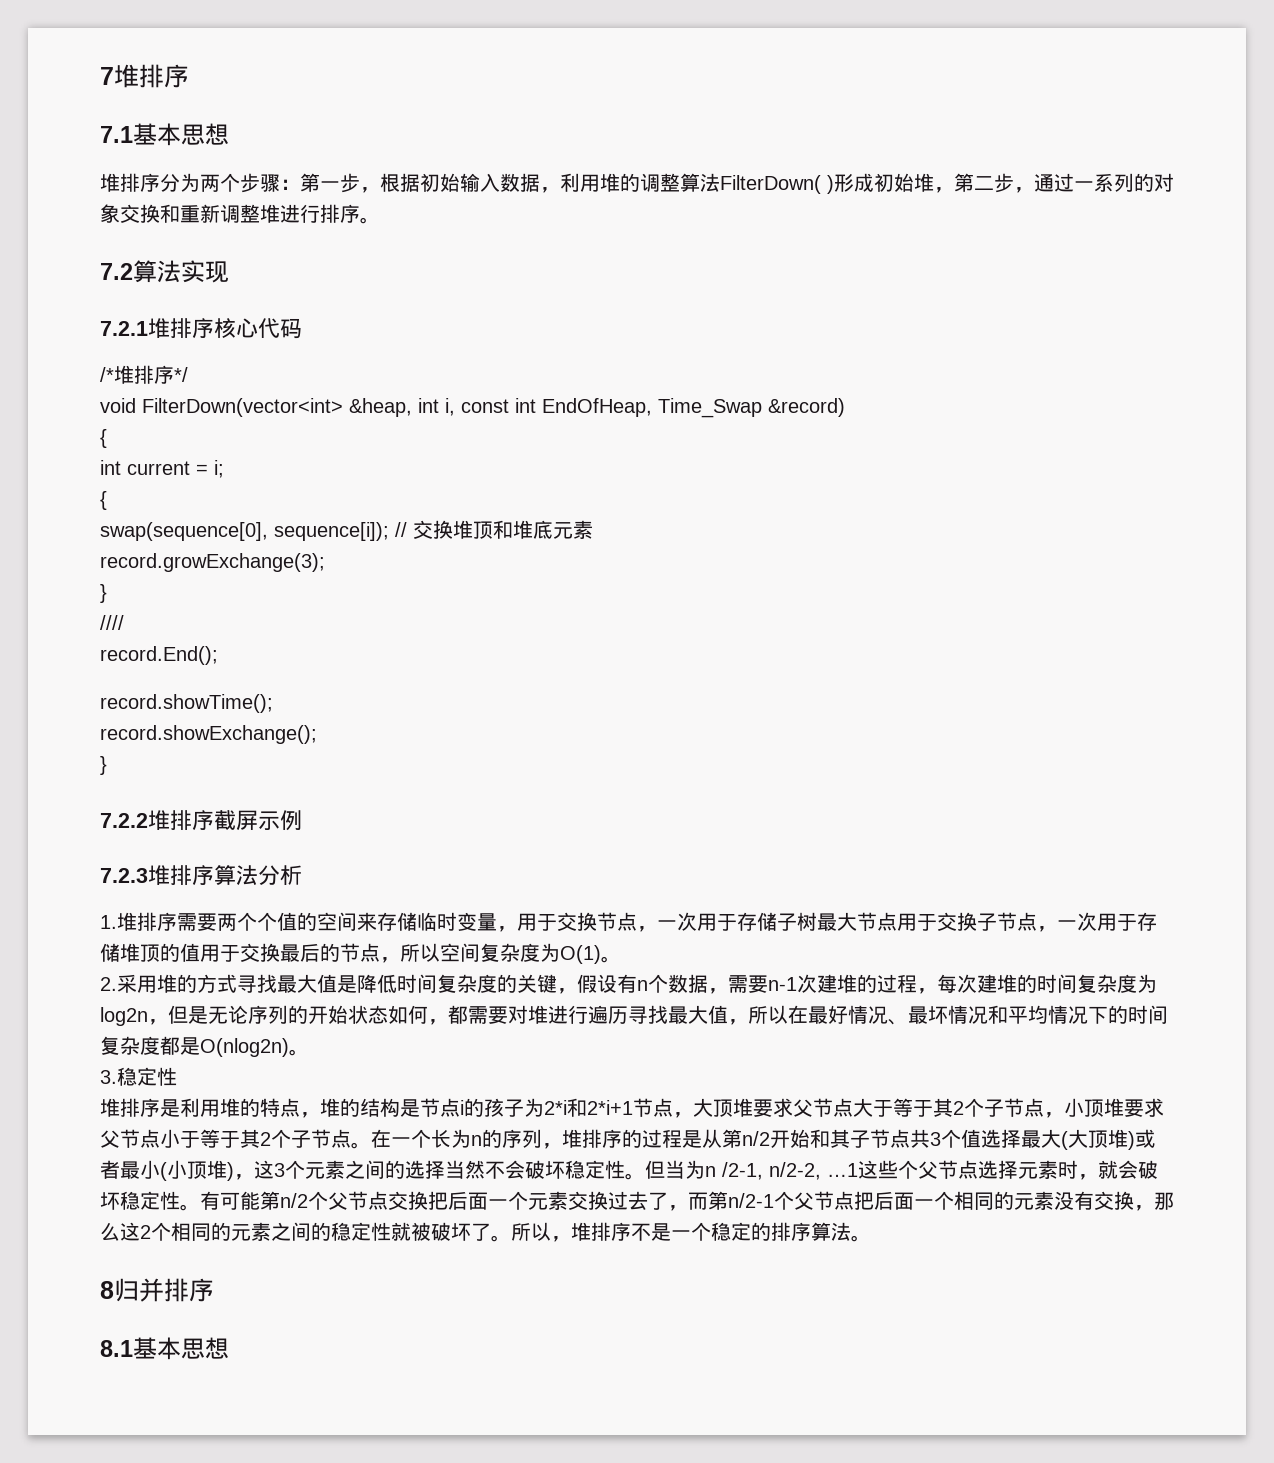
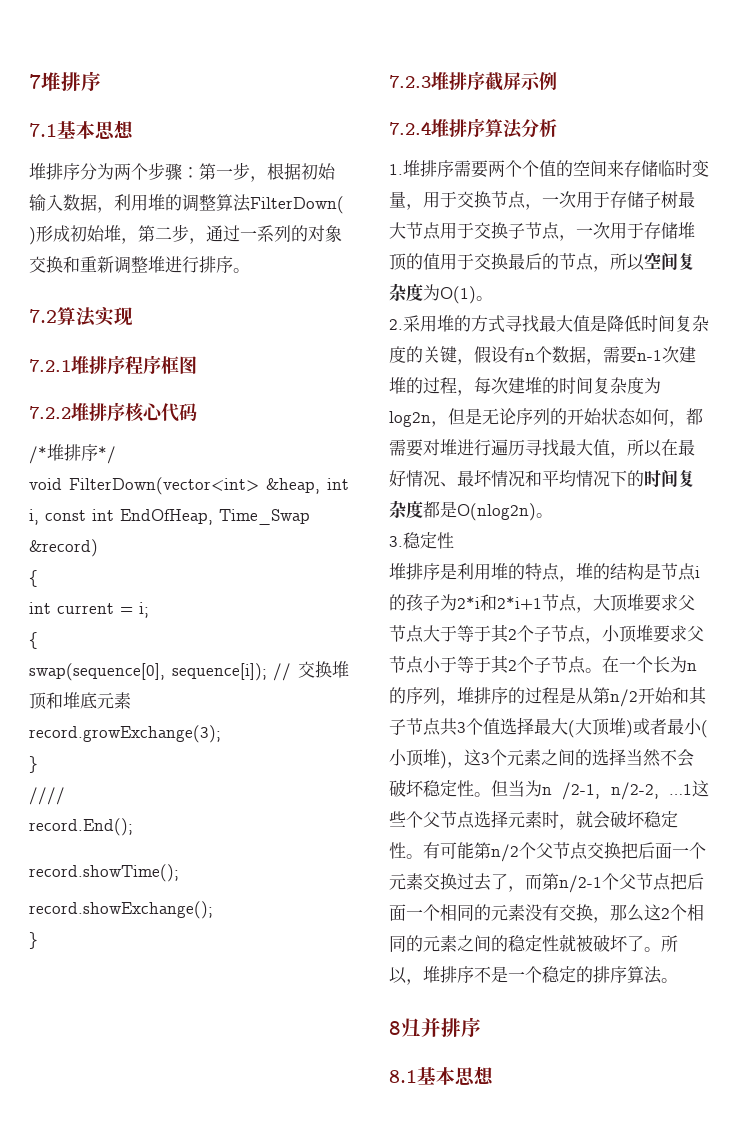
- 7.2.1堆排序核心代码
+ 7.2.1堆排序程序框图
+ 7.2.2堆排序核心代码
- 7.2.2堆排序截屏示例
+ 7.2.3堆排序截屏示例
- 7.2.3堆排序算法分析
+ 7.2.4堆排序算法分析

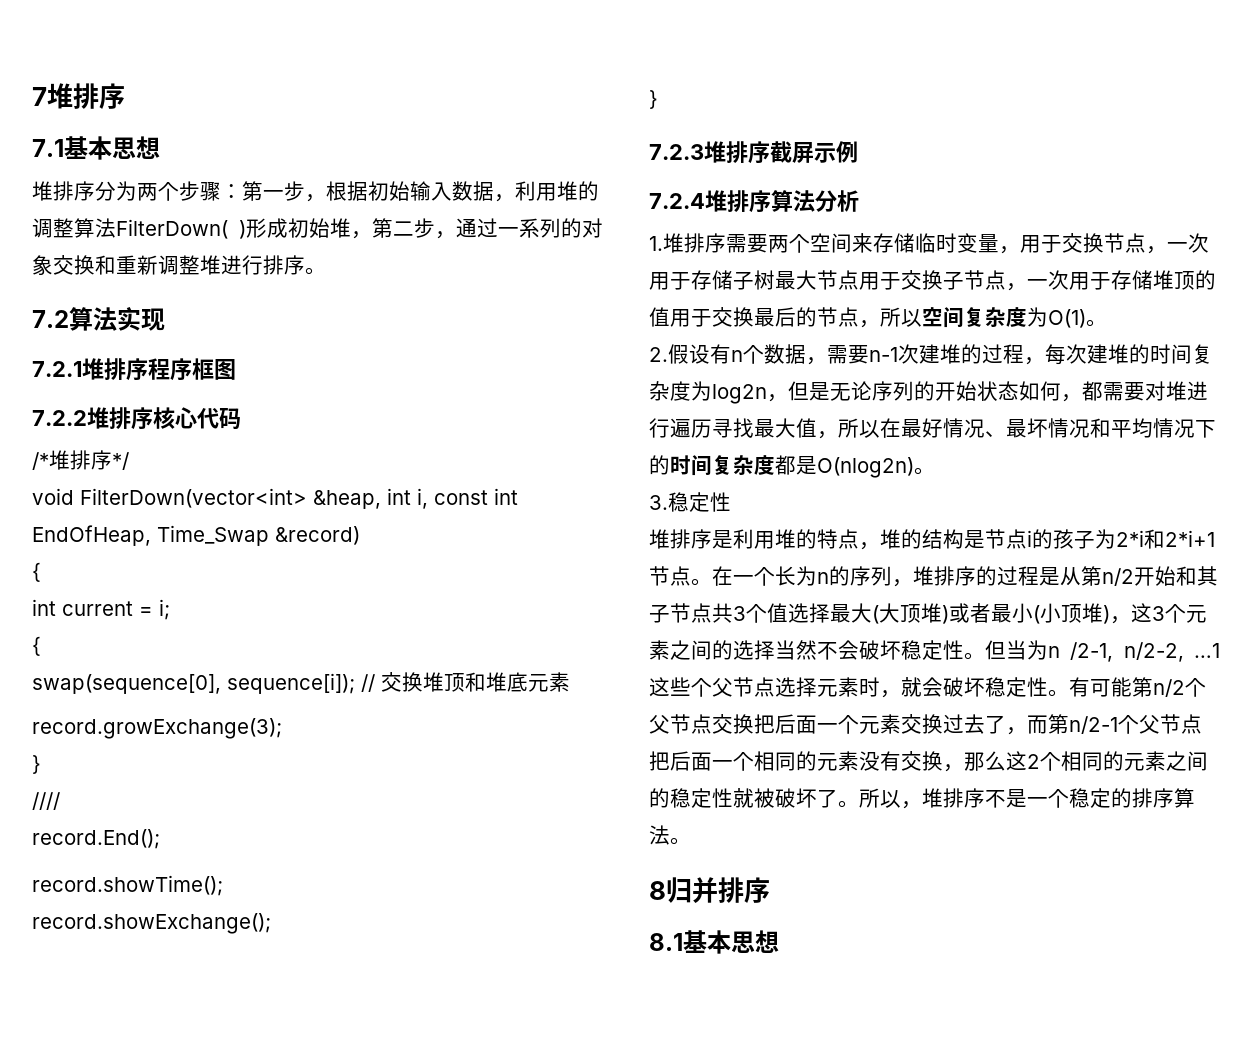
- 1.堆排序需要两个个值的空间来存储临时变量，用于交换节点，一次用于存储子树最大节点用于交换子节点，一次用于存储堆顶的值用于交换最后的节点，所以空间复杂度为O(1)。
+ 1.堆排序需要两个空间来存储临时变量，用于交换节点，一次用于存储子树最大节点用于交换子节点，一次用于存储堆顶的值用于交换最后的节点，所以空间复杂度为O(1)。
- 2.采用堆的方式寻找最大值是降低时间复杂度的关键，假设有n个数据，需要n-1次建堆的过程，每次建堆的时间复杂度为log2n，但是无论序列的开始状态如何，都需要对堆进行遍历寻找最大值，所以在最好情况、最坏情况和平均情况下的时间复杂度都是O(nlog2n)。
+ 2.假设有n个数据，需要n-1次建堆的过程，每次建堆的时间复杂度为log2n，但是无论序列的开始状态如何，都需要对堆进行遍历寻找最大值，所以在最好情况、最坏情况和平均情况下的时间复杂度都是O(nlog2n)。
- 堆排序是利用堆的特点，堆的结构是节点i的孩子为2*i和2*i+1节点，大顶堆要求父节点大于等于其2个子节点，小顶堆要求父节点小于等于其2个子节点。
+ 堆排序是利用堆的特点，堆的结构是节点i的孩子为2*i和2*i+1节点。

